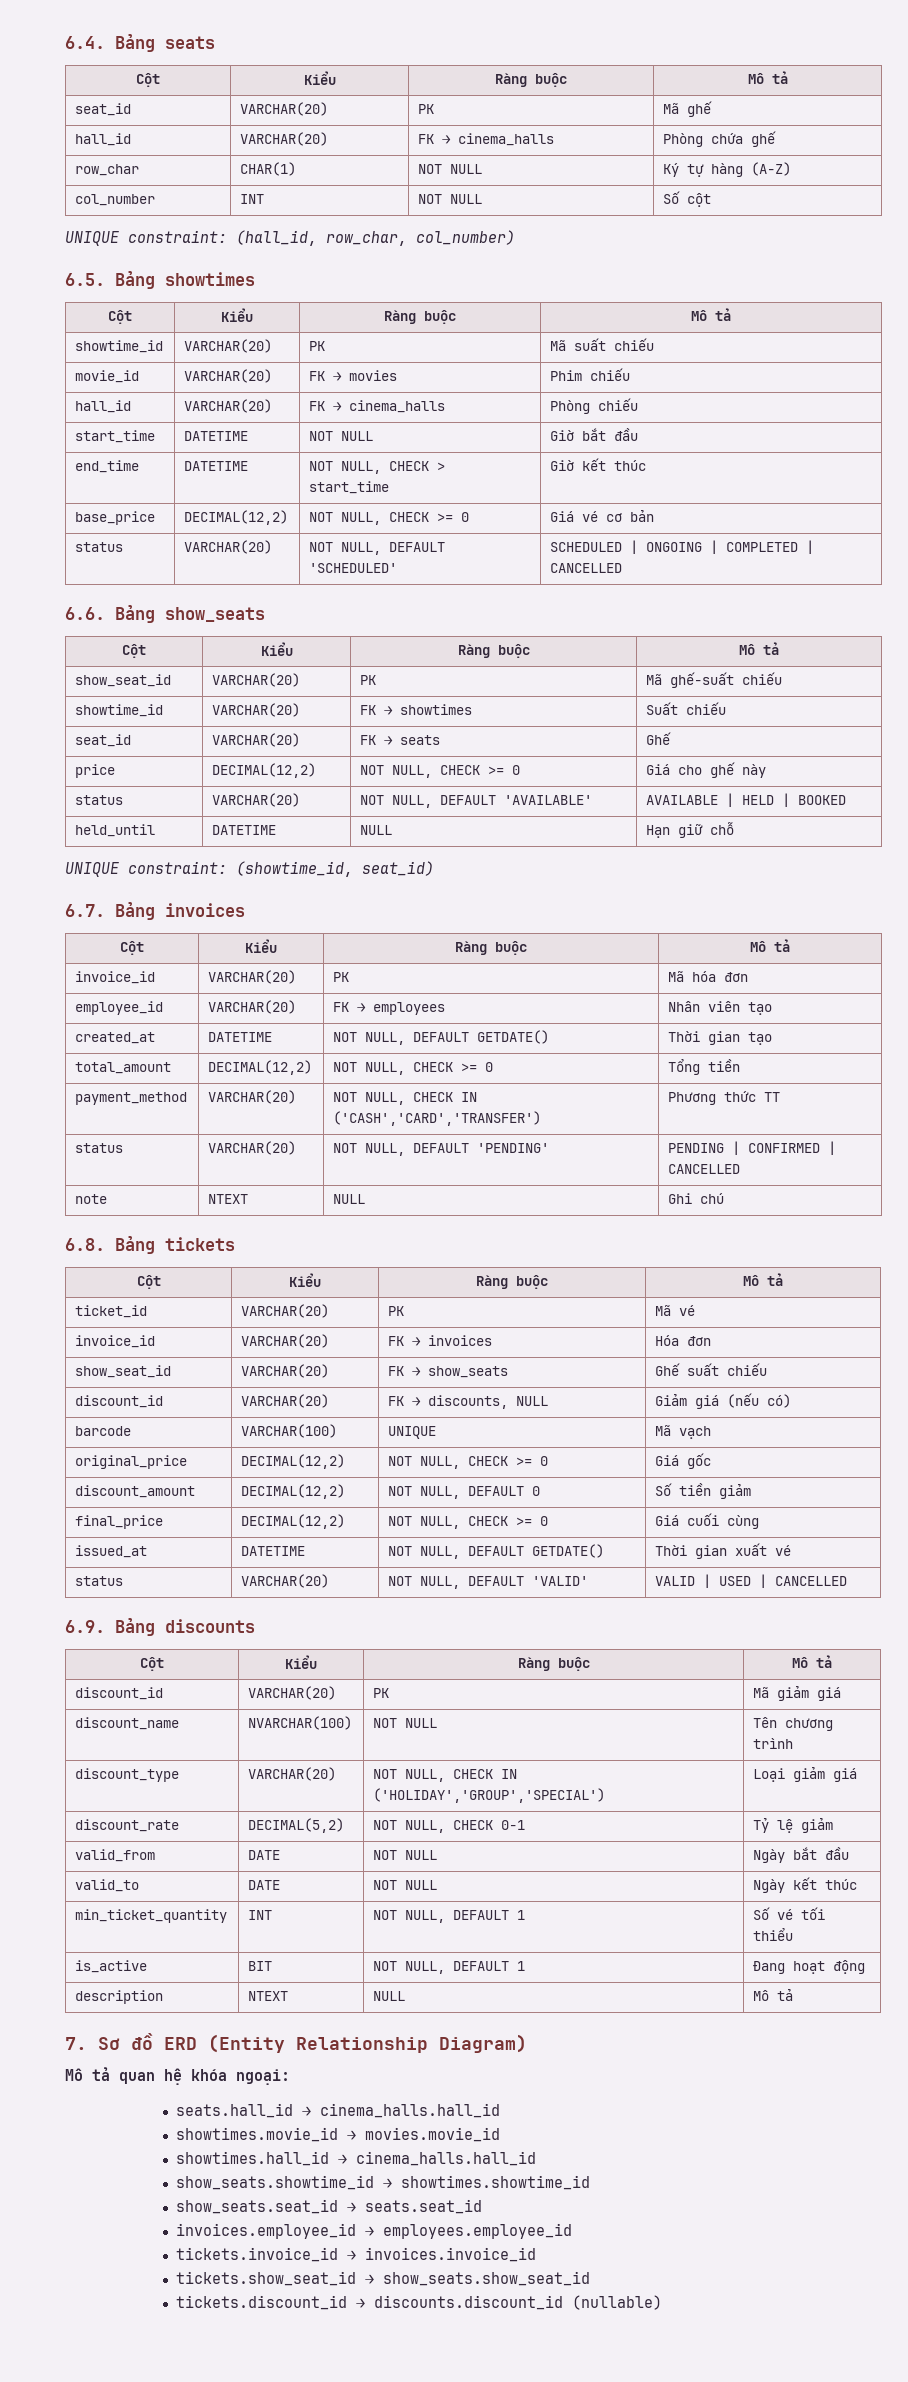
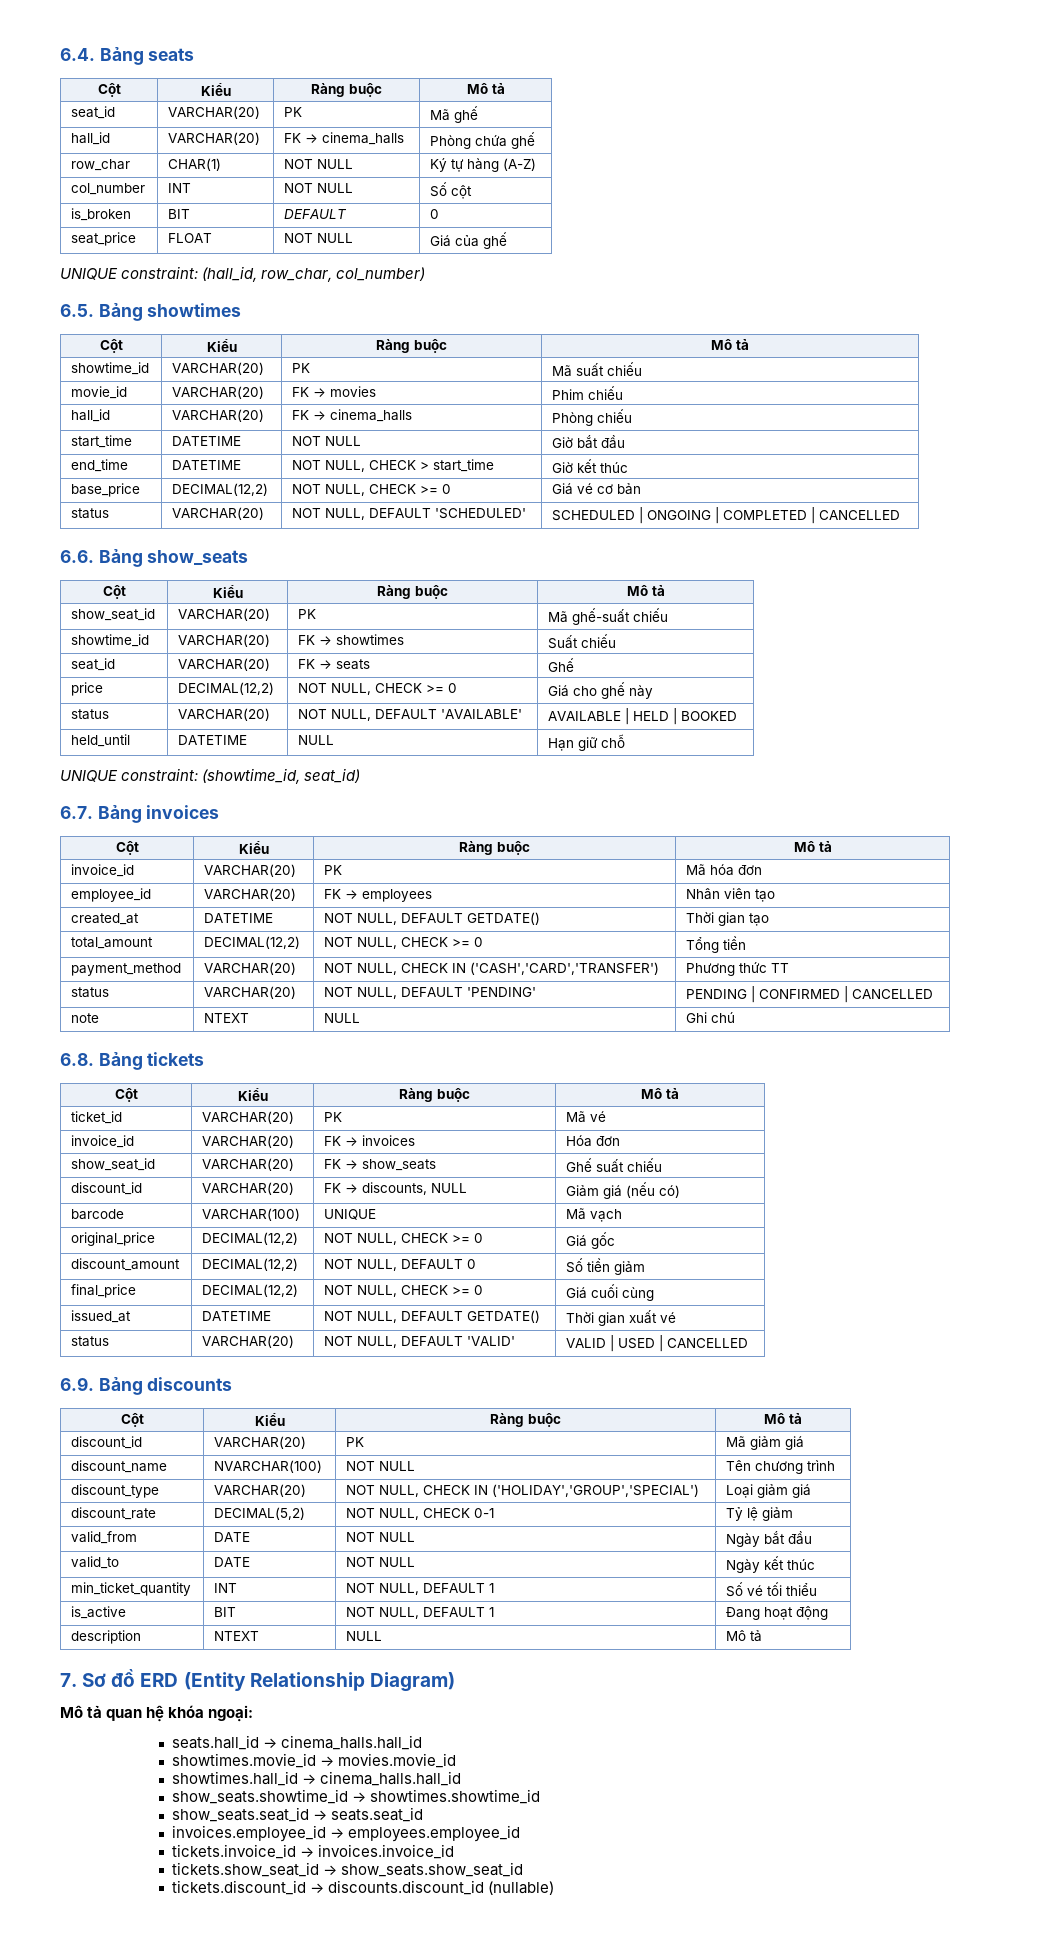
+ is_broken | BIT | DEFAULT | 0
+ seat_price | FLOAT | NOT NULL | Giá của ghế

